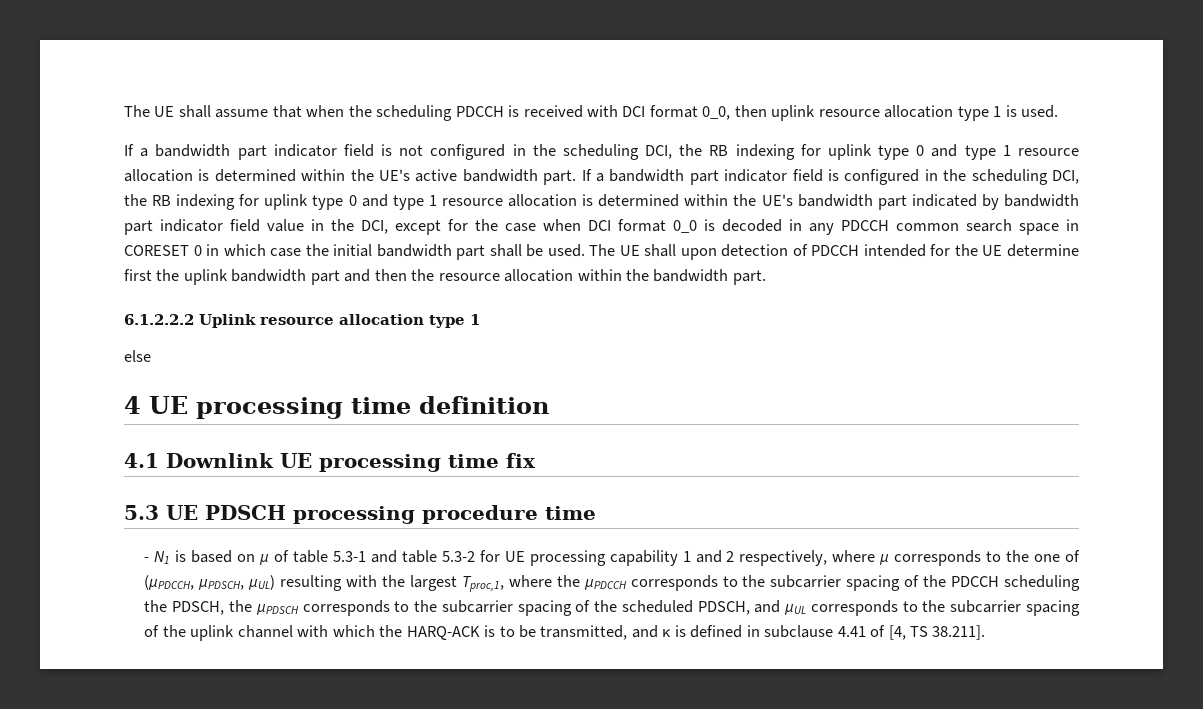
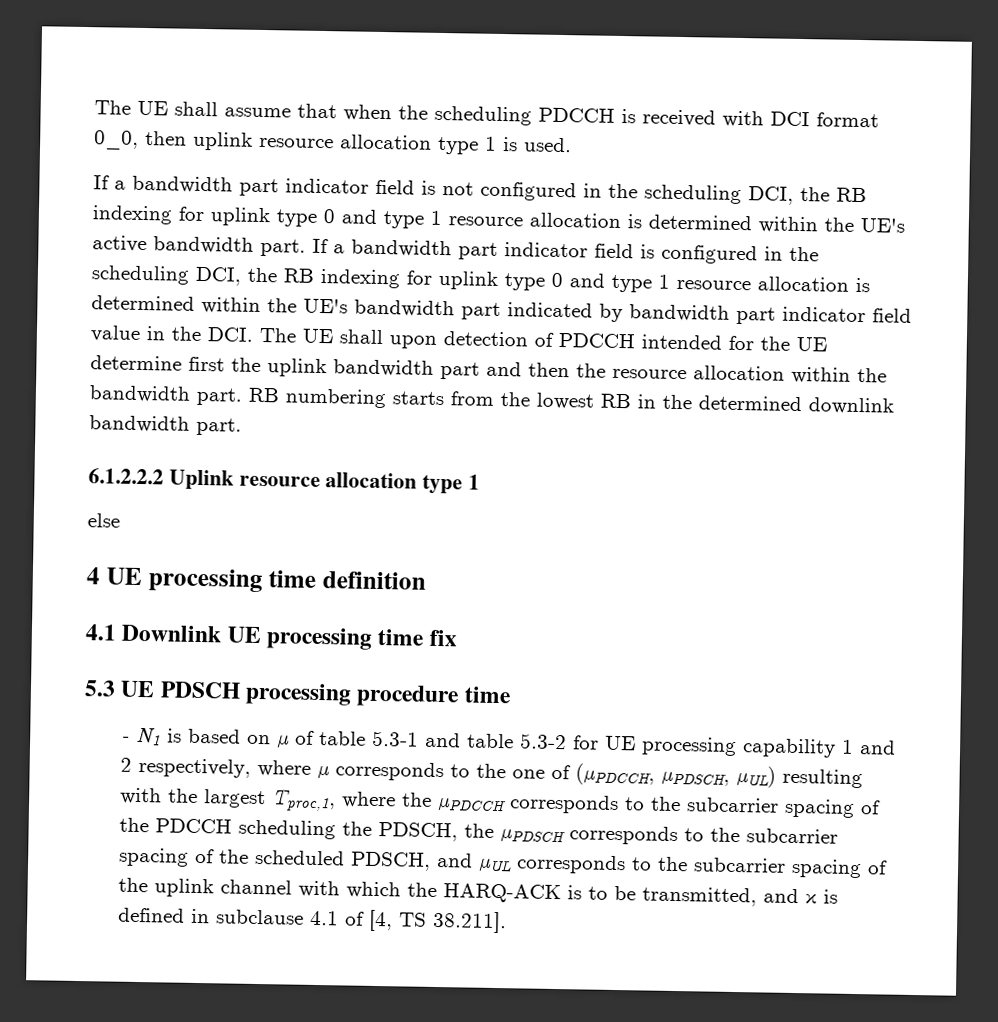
- If a bandwidth part indicator field is configured in the scheduling DCI, the RB indexing for uplink type 0 and type 1 resource allocation is determined within the UE's bandwidth part indicated by bandwidth part indicator field value in the DCI, except for the case when DCI format 0_0 is decoded in any PDCCH common search space in CORESET 0 in which case the initial bandwidth part shall be used. The UE shall upon detection of PDCCH intended for the UE determine first the uplink bandwidth part and then the resource allocation within the bandwidth part.
+ If a bandwidth part indicator field is configured in the scheduling DCI, the RB indexing for uplink type 0 and type 1 resource allocation is determined within the UE's bandwidth part indicated by bandwidth part indicator field value in the DCI. The UE shall upon detection of PDCCH intended for the UE determine first the uplink bandwidth part and then the resource allocation within the bandwidth part. RB numbering starts from the lowest RB in the determined downlink bandwidth part.
- - N1 is based on µ of table 5.3-1 and table 5.3-2 for UE processing capability 1 and 2 respectively, where µ corresponds to the one of (µPDCCH, µPDSCH, µUL) resulting with the largest Tproc,1, where the µPDCCH corresponds to the subcarrier spacing of the PDCCH scheduling the PDSCH, the µPDSCH corresponds to the subcarrier spacing of the scheduled PDSCH, and µUL corresponds to the subcarrier spacing of the uplink channel with which the HARQ-ACK is to be transmitted, and κ is defined in subclause 4.41 of [4, TS 38.211].
+ - N1 is based on µ of table 5.3-1 and table 5.3-2 for UE processing capability 1 and 2 respectively, where µ corresponds to the one of (µPDCCH, µPDSCH, µUL) resulting with the largest Tproc,1, where the µPDCCH corresponds to the subcarrier spacing of the PDCCH scheduling the PDSCH, the µPDSCH corresponds to the subcarrier spacing of the scheduled PDSCH, and µUL corresponds to the subcarrier spacing of the uplink channel with which the HARQ-ACK is to be transmitted, and κ is defined in subclause 4.1 of [4, TS 38.211].

